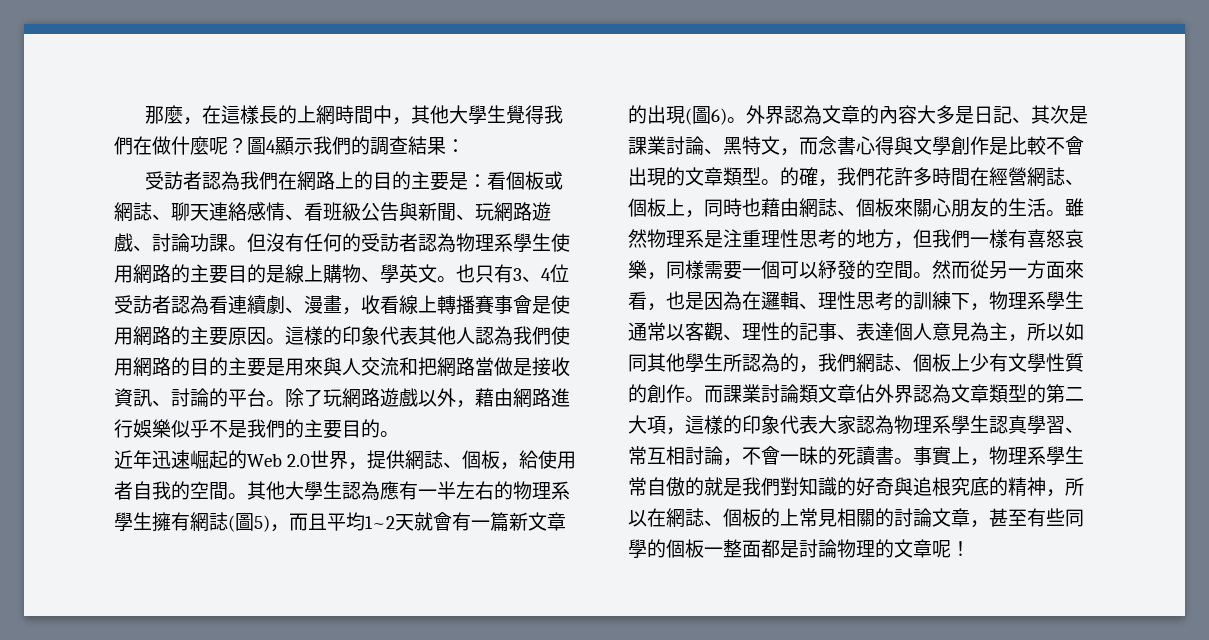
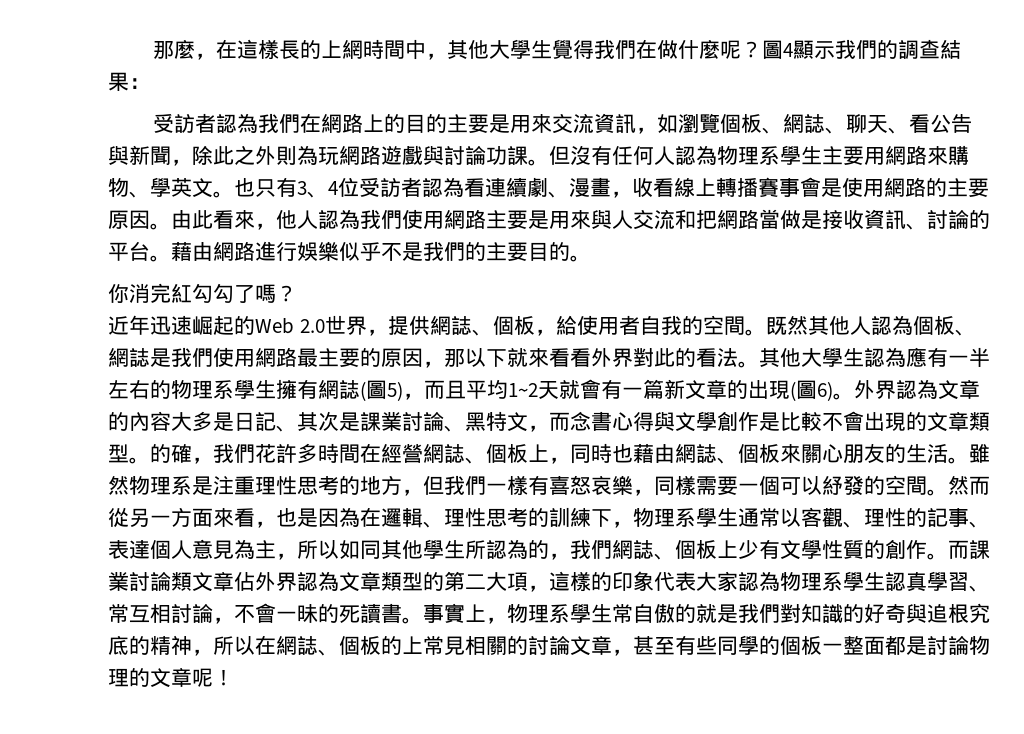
- 受訪者認為我們在網路上的目的主要是：看個板或網誌、聊天連絡感情、看班級公告與新聞、玩網路遊戲、討論功課。
+ 受訪者認為我們在網路上的目的主要是用來交流資訊，如瀏覽個板、網誌、聊天、看公告與新聞，除此之外則為玩網路遊戲與討論功課。
- 但沒有任何的受訪者認為物理系學生使用網路的主要目的是線上購物、學英文。
+ 但沒有任何人認為物理系學生主要用網路來購物、學英文。
- 這樣的印象代表其他人認為我們使用網路的目的主要是用來與人交流和把網路當做是接收資訊、討論的平台。
+ 由此看來，他人認為我們使用網路主要是用來與人交流和把網路當做是接收資訊、討論的平台。
- 除了玩網路遊戲以外，藉由網路進行娛樂似乎不是我們的主要目的。
+ 藉由網路進行娛樂似乎不是我們的主要目的。
+ 你消完紅勾勾了嗎？
+ 既然其他人認為個板、網誌是我們使用網路最主要的原因，那以下就來看看外界對此的看法。

